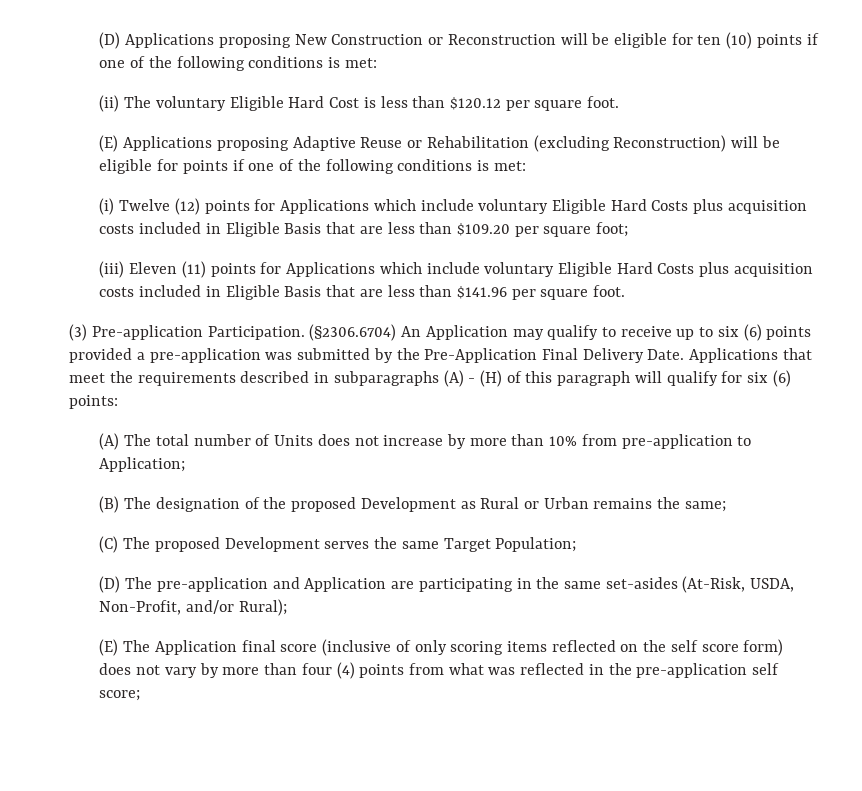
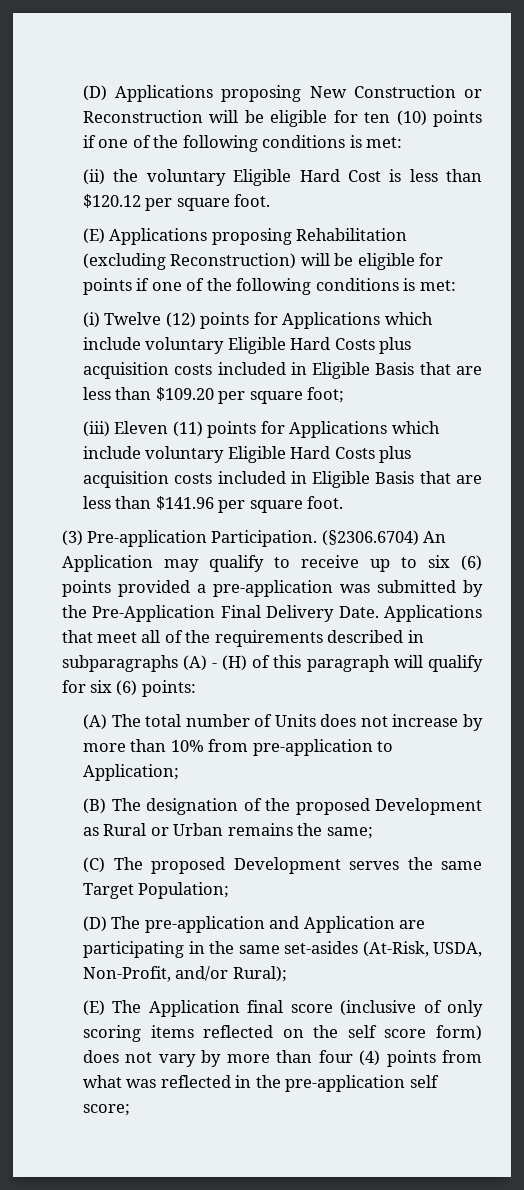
- (ii) The voluntary Eligible Hard Cost is less than $120.12 per square foot.
+ (ii) the voluntary Eligible Hard Cost is less than $120.12 per square foot.
- (E) Applications proposing Adaptive Reuse or Rehabilitation (excluding Reconstruction) will be eligible for points if one of the following conditions is met:
+ (E) Applications proposing Rehabilitation (excluding Reconstruction) will be eligible for points if one of the following conditions is met:
- Applications that meet the requirements described in subparagraphs (A) - (H) of this paragraph will qualify for six (6) points:
+ Applications that meet all of the requirements described in subparagraphs (A) - (H) of this paragraph will qualify for six (6) points:

